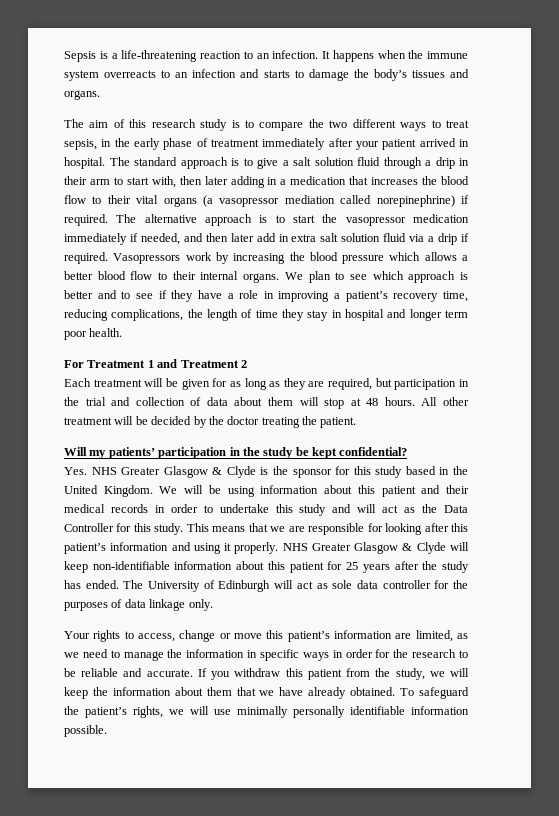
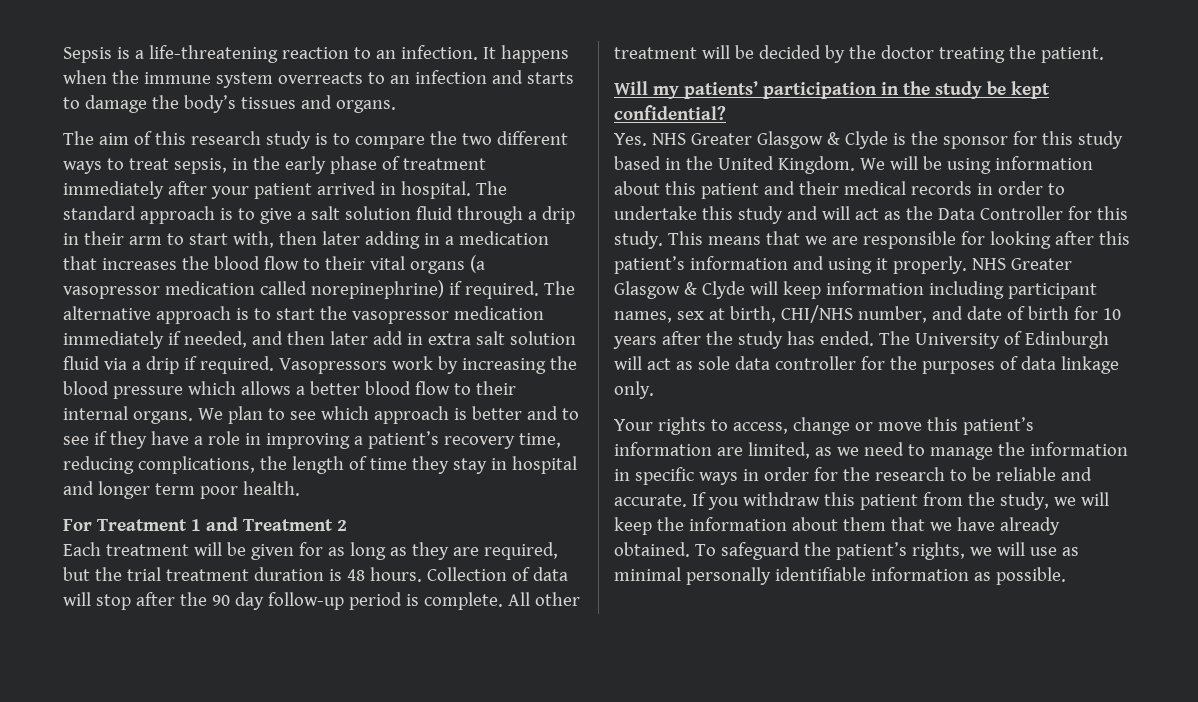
- The standard approach is to give a salt solution fluid through a drip in their arm to start with, then later adding in a medication that increases the blood flow to their vital organs (a vasopressor mediation called norepinephrine) if required.
+ The standard approach is to give a salt solution fluid through a drip in their arm to start with, then later adding in a medication that increases the blood flow to their vital organs (a vasopressor medication called norepinephrine) if required.
- Each treatment will be given for as long as they are required, but participation in the trial and collection of data about them will stop at 48 hours.
+ Each treatment will be given for as long as they are required, but the trial treatment duration is 48 hours. Collection of data will stop after the 90 day follow-up period is complete.
- NHS Greater Glasgow & Clyde will keep non-identifiable information about this patient for 25 years after the study has ended.
+ NHS Greater Glasgow & Clyde will keep information including participant names, sex at birth, CHI/NHS number, and date of birth for 10 years after the study has ended.
- To safeguard the patient’s rights, we will use minimally personally identifiable information possible.
+ To safeguard the patient’s rights, we will use as minimal personally identifiable information as possible.

